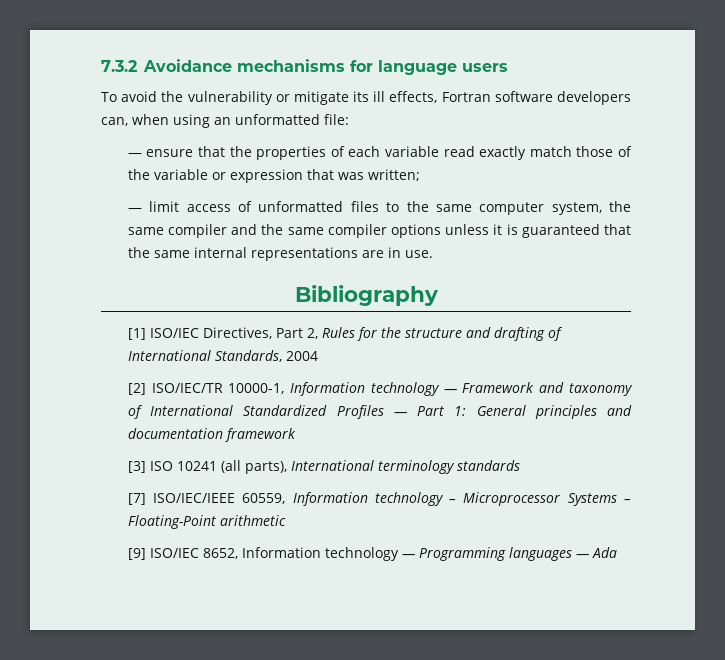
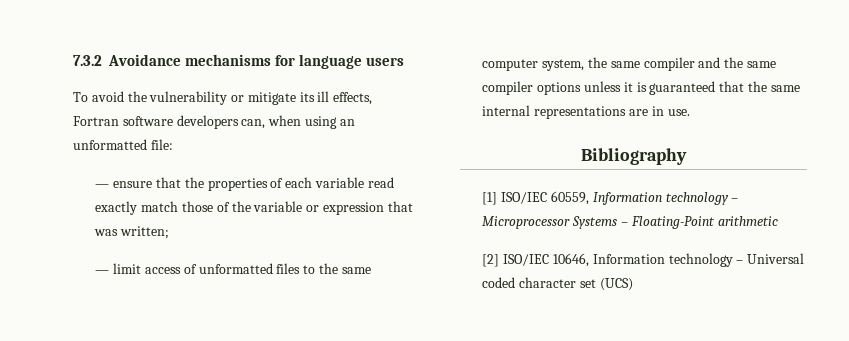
- [1] ISO/IEC Directives, Part 2, Rules for the structure and drafting of International Standards, 2004
- [2] ISO/IEC/TR 10000-1, Information technology — Framework and taxonomy of International Standardized Profiles — Part 1: General principles and documentation framework
- [3] ISO 10241 (all parts), International terminology standards
- [7] ISO/IEC/IEEE 60559, Information technology – Microprocessor Systems – Floating-Point arithmetic
+ [1] ISO/IEC 60559, Information technology – Microprocessor Systems – Floating-Point arithmetic
- [9] ISO/IEC 8652, Information technology — Programming languages — Ada
+ [2] ISO/IEC 10646, Information technology – Universal coded character set (UCS)

